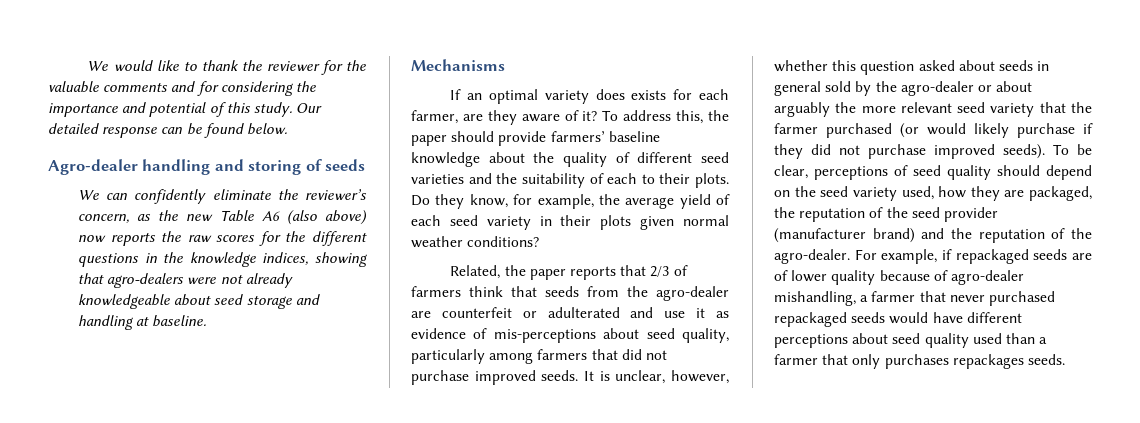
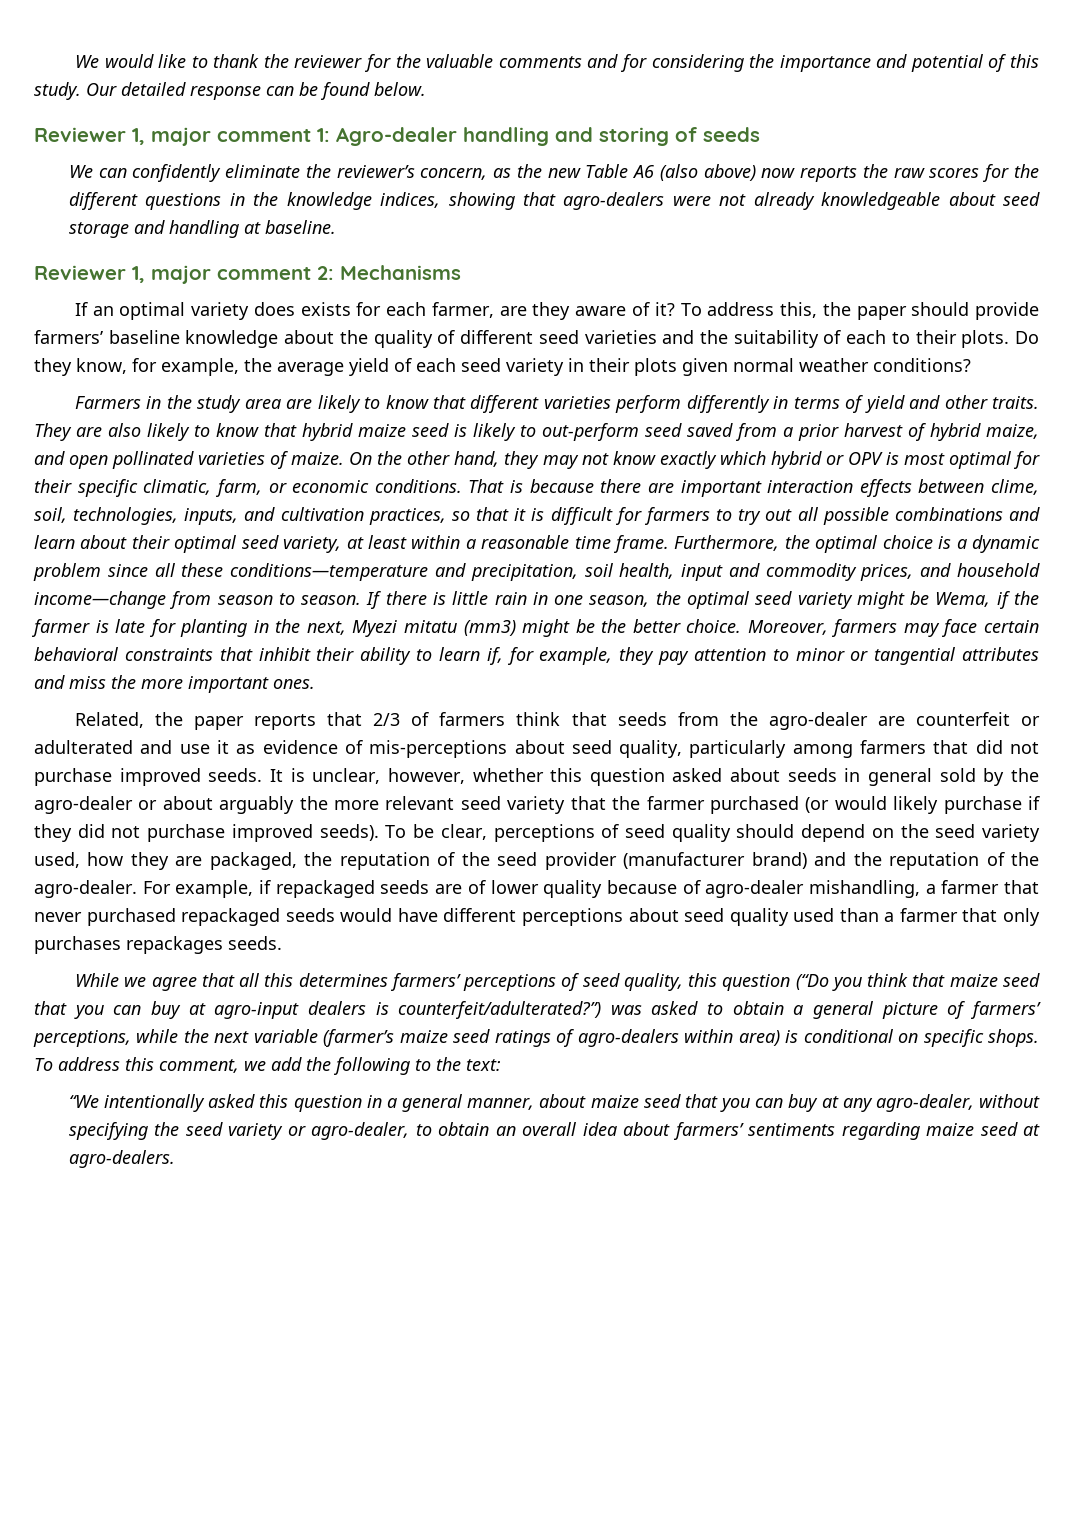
- Agro-dealer handling and storing of seeds
+ Reviewer 1, major comment 1: Agro-dealer handling and storing of seeds
- Mechanisms
+ Reviewer 1, major comment 2: Mechanisms
+ Farmers in the study area are likely to know that different varieties perform differently in terms of yield and other traits. They are also likely to know that hybrid maize seed is likely to out-perform seed saved from a prior harvest of hybrid maize, and open pollinated varieties of maize. On the other hand, they may not know exactly which hybrid or OPV is most optimal for their specific climatic, farm, or economic conditions. That is because there are important interaction effects between clime, soil, technologies, inputs, and cultivation practices, so that it is difficult for farmers to try out all possible combinations and learn about their optimal seed variety, at least within a reasonable time frame. Furthermore, the optimal choice is a dynamic problem since all these conditions—temperature and precipitation, soil health, input and commodity prices, and household income—change from season to season. If there is little rain in one season, the optimal seed variety might be Wema, if the farmer is late for planting in the next, Myezi mitatu (mm3) might be the better choice. Moreover, farmers may face certain behavioral constraints that inhibit their ability to learn if, for example, they pay attention to minor or tangential attributes and miss the more important ones.
+ While we agree that all this determines farmers’ perceptions of seed quality, this question (“Do you think that maize seed that you can buy at agro-input dealers is counterfeit/adulterated?”) was asked to obtain a general picture of farmers’ perceptions, while the next variable (farmer’s maize seed ratings of agro-dealers within area) is conditional on specific shops. To address this comment, we add the following to the text:
+ “We intentionally asked this question in a general manner, about maize seed that you can buy at any agro-dealer, without specifying the seed variety or agro-dealer, to obtain an overall idea about farmers’ sentiments regarding maize seed at agro-dealers.

